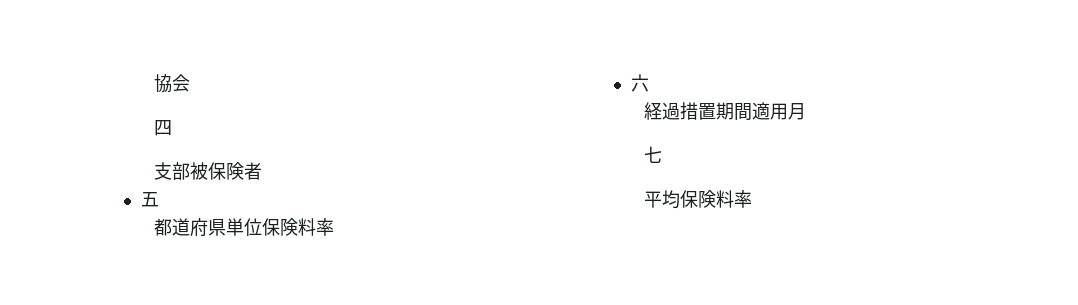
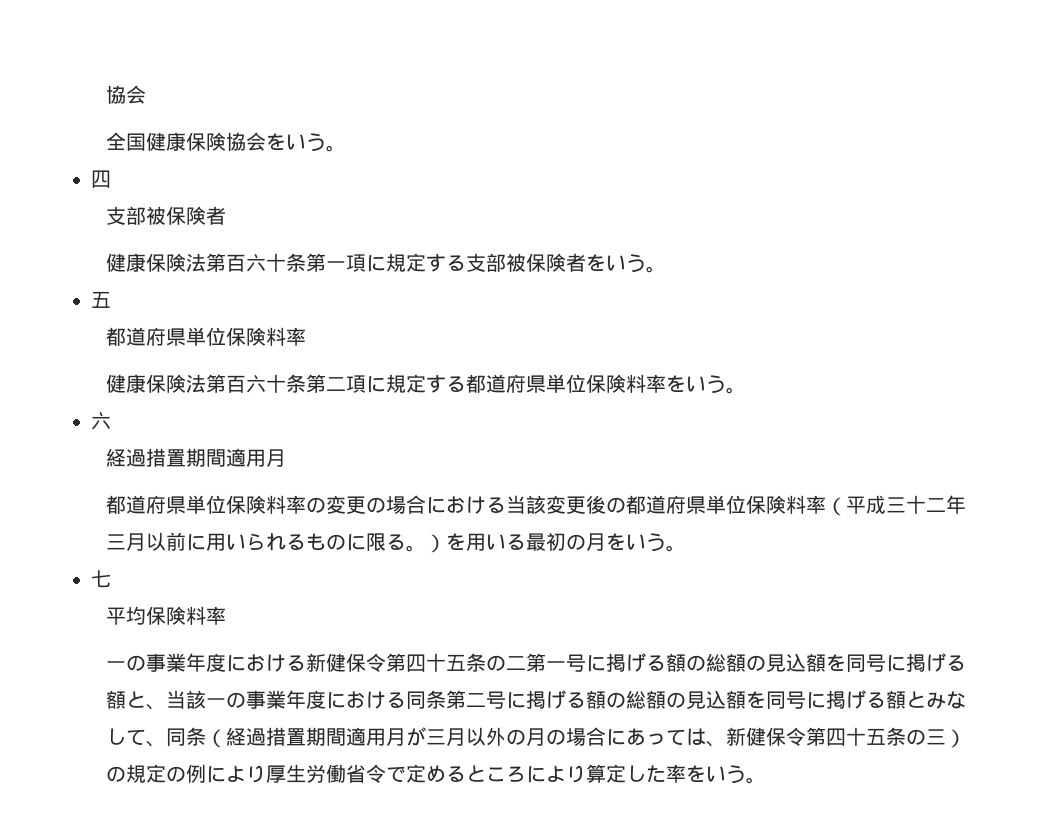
+ 全国健康保険協会をいう。
  四
  支部被保険者
+ 健康保険法第百六十条第一項に規定する支部被保険者をいう。
+ 健康保険法第百六十条第二項に規定する都道府県単位保険料率をいう。
+ 都道府県単位保険料率の変更の場合における当該変更後の都道府県単位保険料率（平成三十二年三月以前に用いられるものに限る。）を用いる最初の月をいう。
  七
  平均保険料率
+ 一の事業年度における新健保令第四十五条の二第一号に掲げる額の総額の見込額を同号に掲げる額と、当該一の事業年度における同条第二号に掲げる額の総額の見込額を同号に掲げる額とみなして、同条（経過措置期間適用月が三月以外の月の場合にあっては、新健保令第四十五条の三）の規定の例により厚生労働省令で定めるところにより算定した率をいう。

